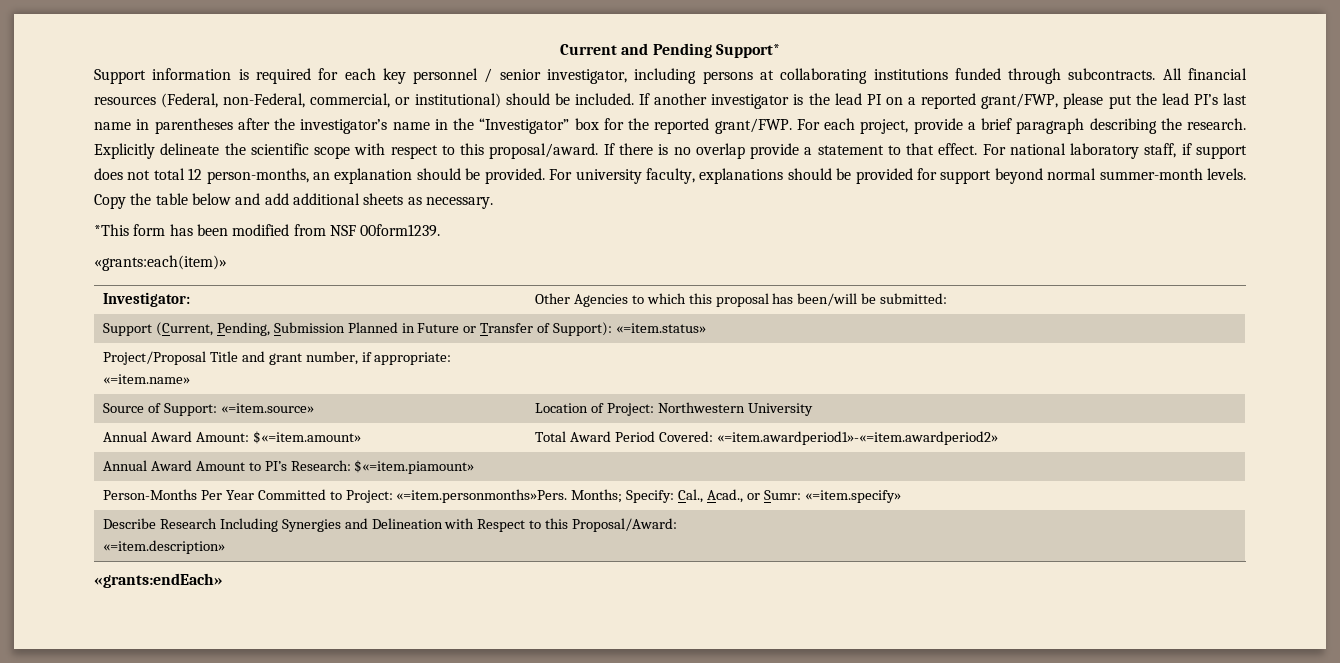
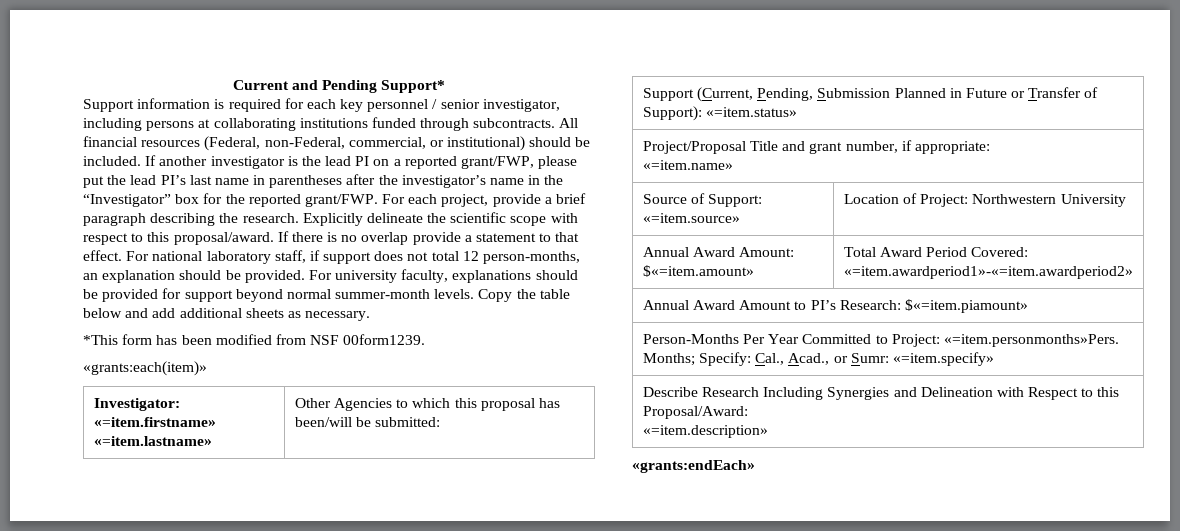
- Investigator: | Other Agencies to which this proposal has been/will be submitted:
+ Investigator: «=item.firstname» «=item.lastname» | Other Agencies to which this proposal has been/will be submitted:

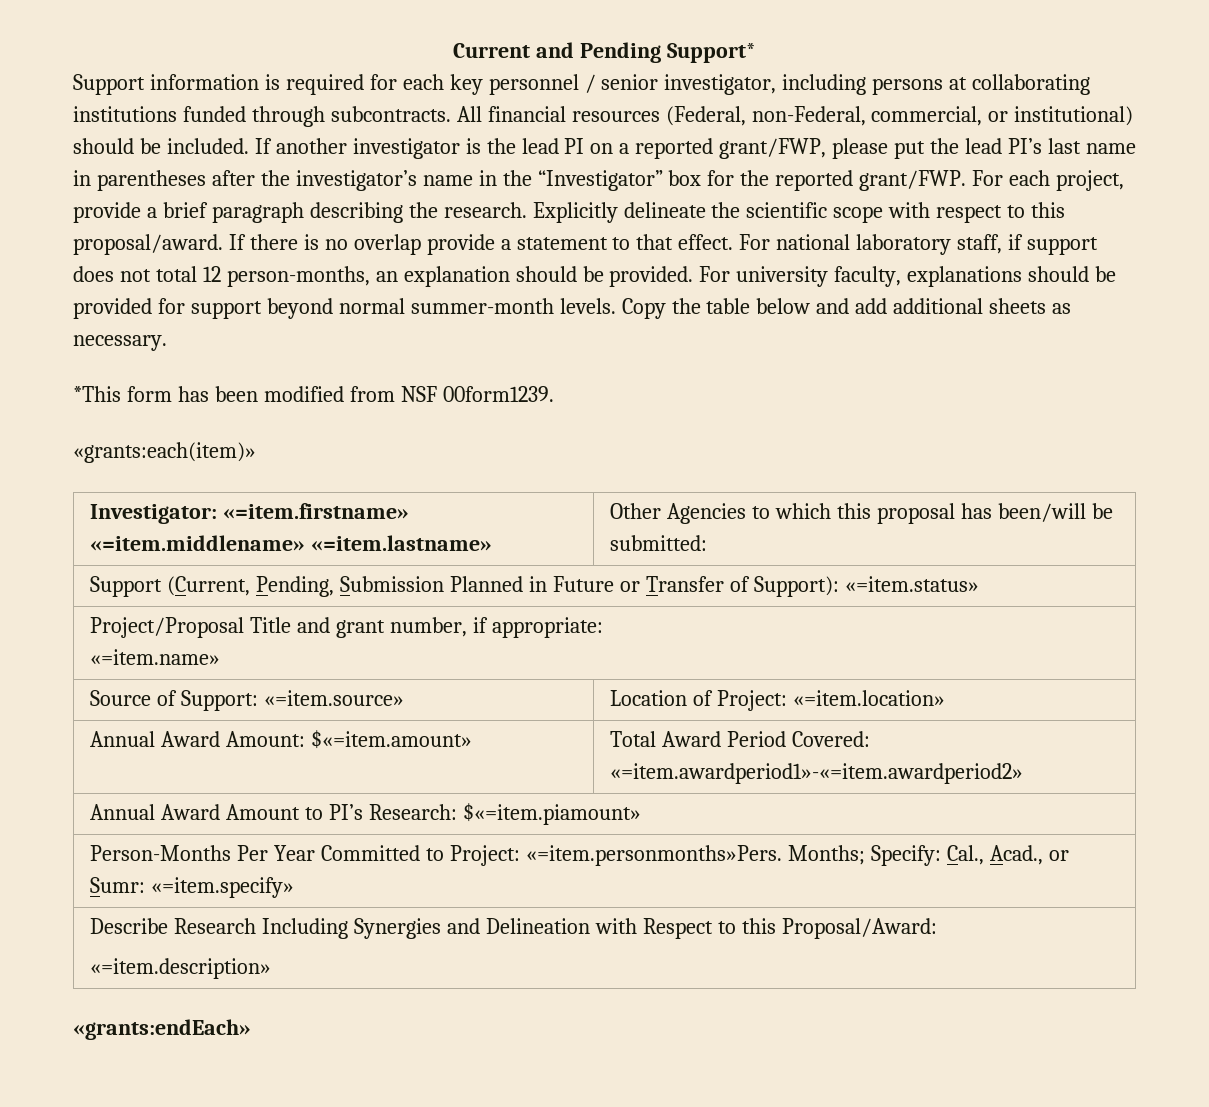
- Investigator: «=item.firstname» «=item.lastname» | Other Agencies to which this proposal has been/will be submitted:
+ Investigator: «=item.firstname» «=item.middlename» «=item.lastname» | Other Agencies to which this proposal has been/will be submitted:
- Source of Support: «=item.source» | Location of Project: Northwestern University
+ Source of Support: «=item.source» | Location of Project: «=item.location»

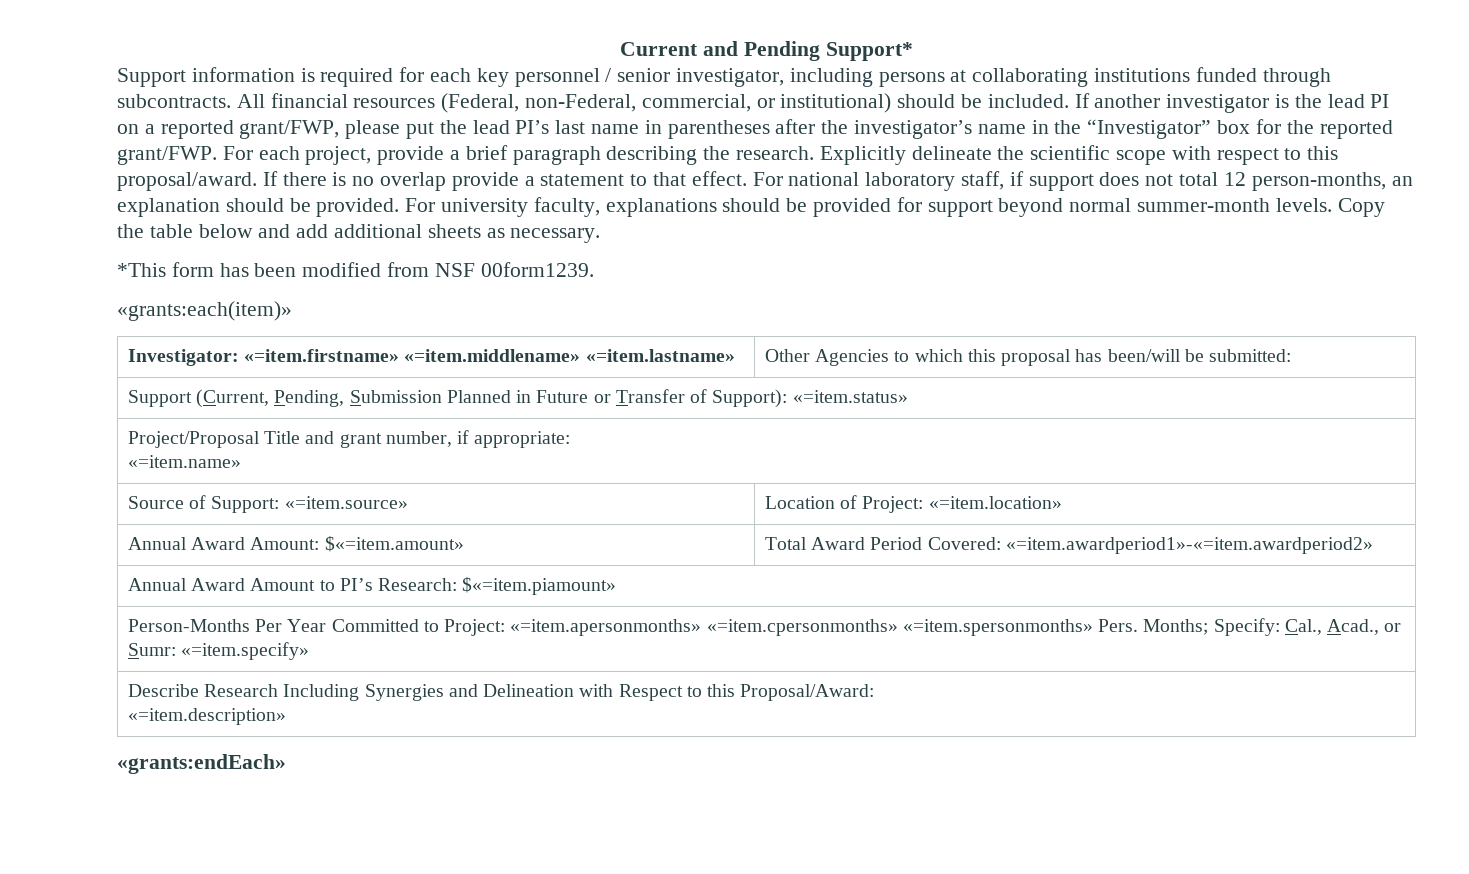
- Person-Months Per Year Committed to Project: «=item.personmonths»Pers. Months; Specify: Cal., Acad., or Sumr: «=item.specify»
+ Person-Months Per Year Committed to Project: «=item.apersonmonths» «=item.cpersonmonths» «=item.spersonmonths» Pers. Months; Specify: Cal., Acad., or Sumr: «=item.specify»

